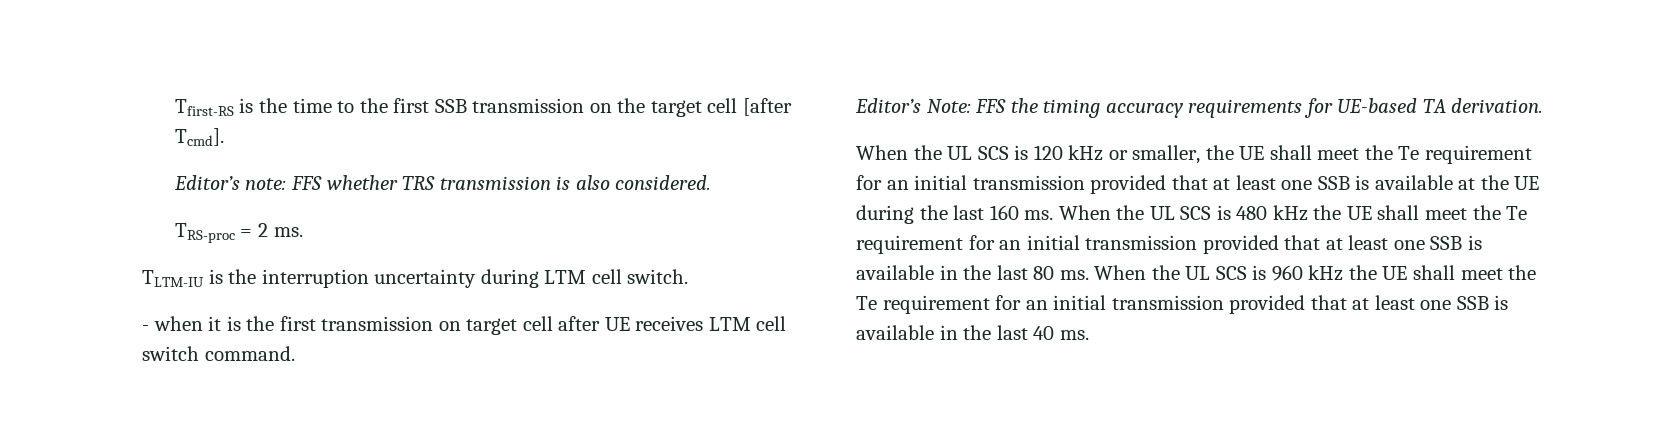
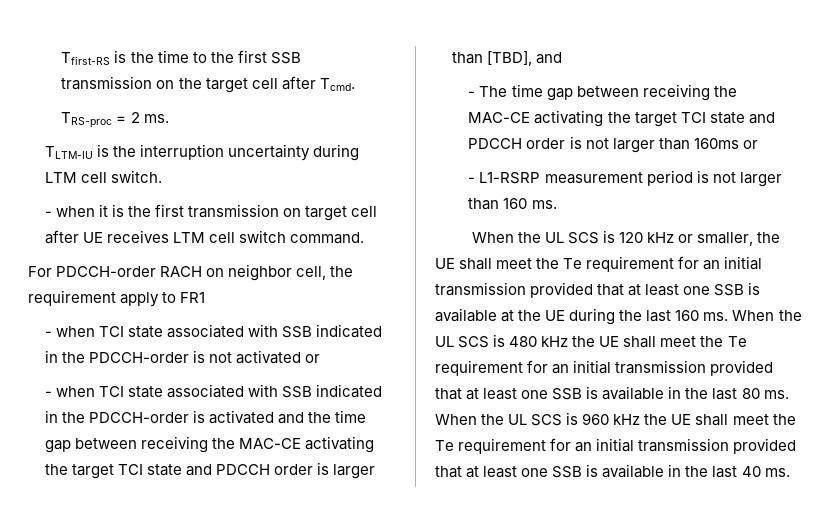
- Tfirst-RS is the time to the first SSB transmission on the target cell [after Tcmd].
- Editor’s note: FFS whether TRS transmission is also considered.
+ Tfirst-RS is the time to the first SSB transmission on the target cell after Tcmd.
- Editor’s Note: FFS the timing accuracy requirements for UE-based TA derivation.
+ For PDCCH-order RACH on neighbor cell, the requirement apply to FR1
+ - when TCI state associated with SSB indicated in the PDCCH-order is not activated or
+ - when TCI state associated with SSB indicated in the PDCCH-order is activated and the time gap between receiving the MAC-CE activating the target TCI state and PDCCH order is larger than [TBD], and
+ - The time gap between receiving the MAC-CE activating the target TCI state and PDCCH order is not larger than 160ms or
+ - L1-RSRP measurement period is not larger than 160 ms.

